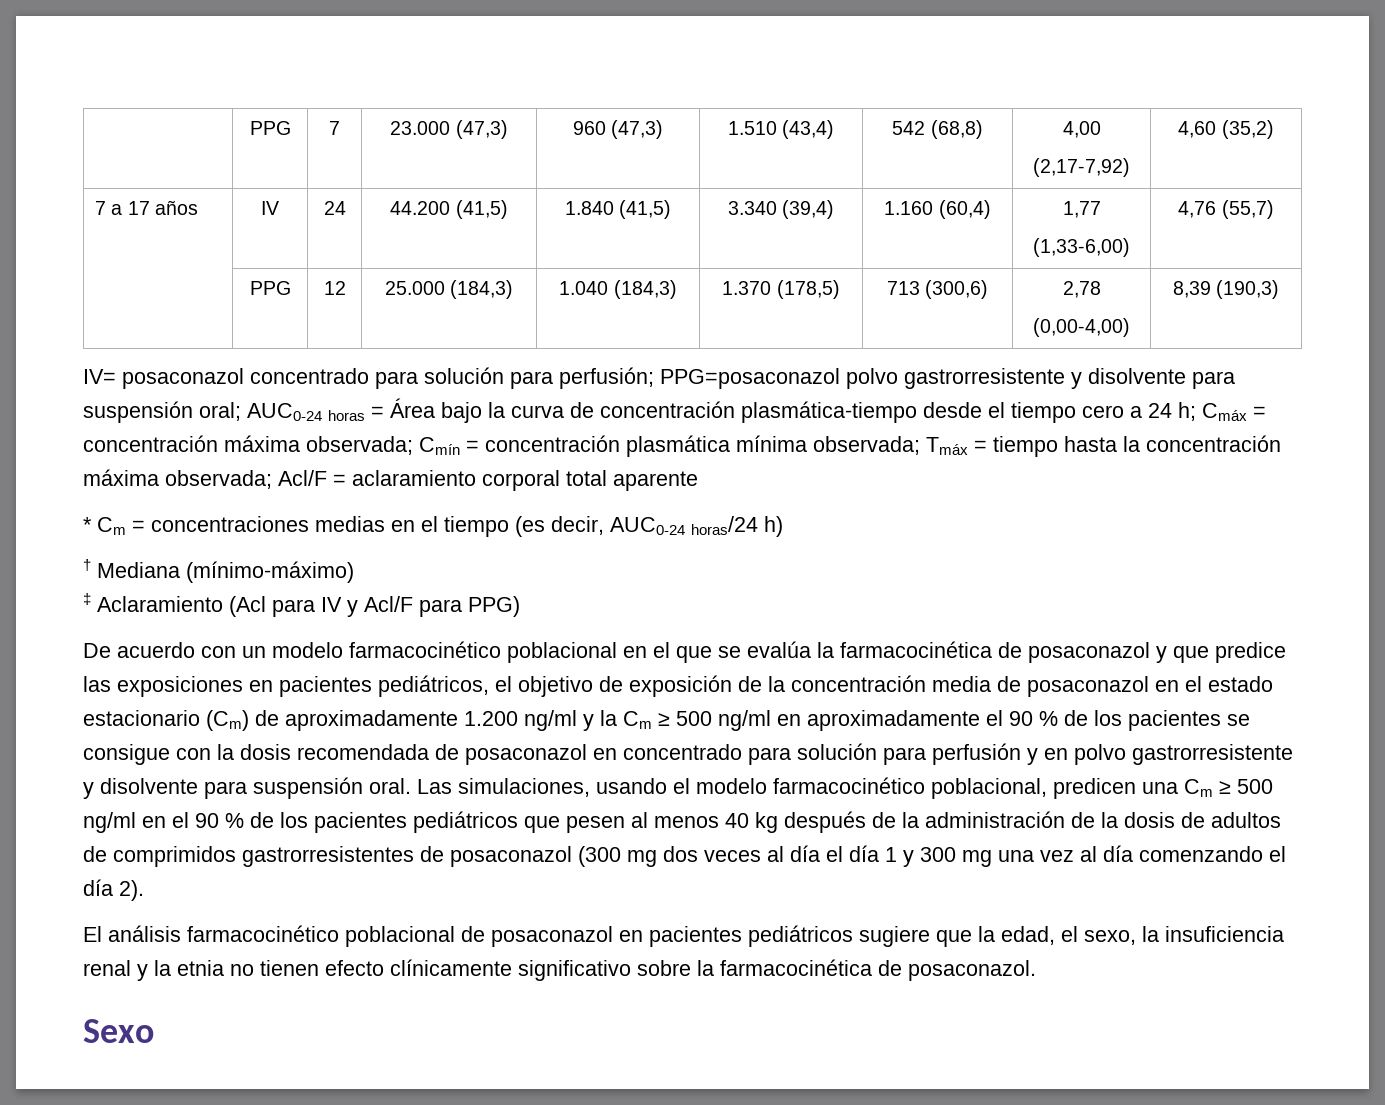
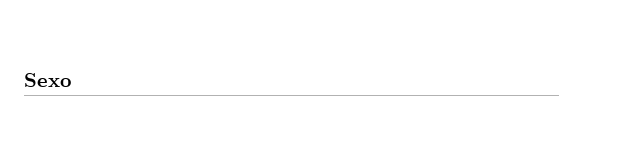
- | PPG | 7 | 23.000 (47,3) | 960 (47,3) | 1.510 (43,4) | 542 (68,8) | 4,00
- (2,17-7,92) | 4,60 (35,2)
- 7 a 17 años | IV | 24 | 44.200 (41,5) | 1.840 (41,5) | 3.340 (39,4) | 1.160 (60,4) | 1,77
- (1,33-6,00) | 4,76 (55,7)
- | PPG | 12 | 25.000 (184,3) | 1.040 (184,3) | 1.370 (178,5) | 713 (300,6) | 2,78
- (0,00-4,00) | 8,39 (190,3)
- IV= posaconazol concentrado para solución para perfusión; PPG=posaconazol polvo gastrorresistente y disolvente para suspensión oral; AUC0-24 horas = Área bajo la curva de concentración plasmática-tiempo desde el tiempo cero a 24 h; Cmáx = concentración máxima observada; Cmín = concentración plasmática mínima observada; Tmáx = tiempo hasta la concentración máxima observada; Acl/F = aclaramiento corporal total aparente
- * Cm = concentraciones medias en el tiempo (es decir, AUC0-24 horas/24 h)
- † Mediana (mínimo-máximo)
- ‡ Aclaramiento (Acl para IV y Acl/F para PPG)
- De acuerdo con un modelo farmacocinético poblacional en el que se evalúa la farmacocinética de posaconazol y que predice las exposiciones en pacientes pediátricos, el objetivo de exposición de la concentración media de posaconazol en el estado estacionario (Cm) de aproximadamente 1.200 ng/ml y la Cm ≥ 500 ng/ml en aproximadamente el 90 % de los pacientes se consigue con la dosis recomendada de posaconazol en concentrado para solución para perfusión y en polvo gastrorresistente y disolvente para suspensión oral. Las simulaciones, usando el modelo farmacocinético poblacional, predicen una Cm ≥ 500 ng/ml en el 90 % de los pacientes pediátricos que pesen al menos 40 kg después de la administración de la dosis de adultos de comprimidos gastrorresistentes de posaconazol (300 mg dos veces al día el día 1 y 300 mg una vez al día comenzando el día 2).
- El análisis farmacocinético poblacional de posaconazol en pacientes pediátricos sugiere que la edad, el sexo, la insuficiencia renal y la etnia no tienen efecto clínicamente significativo sobre la farmacocinética de posaconazol.

